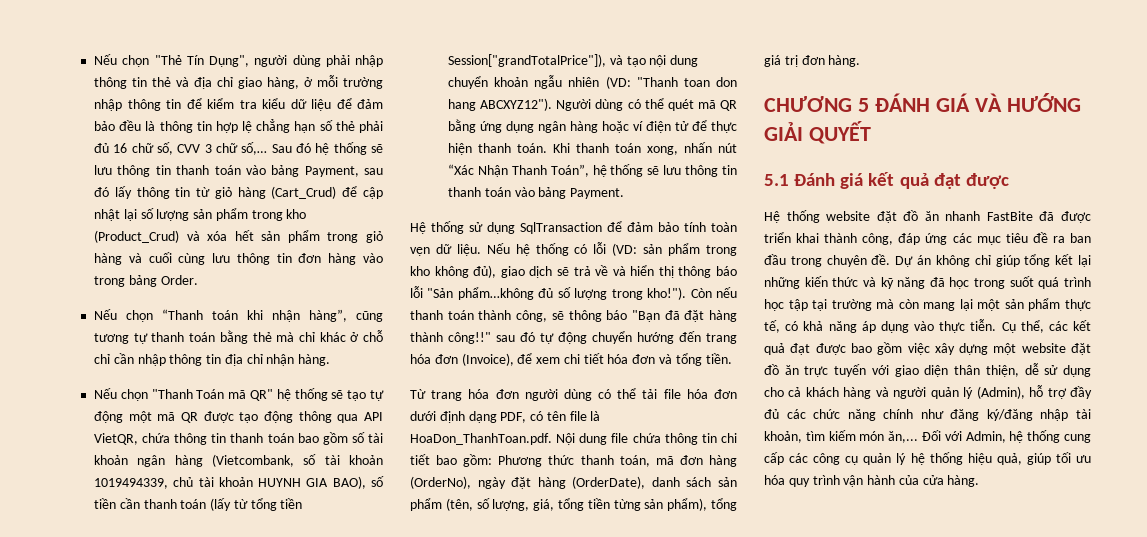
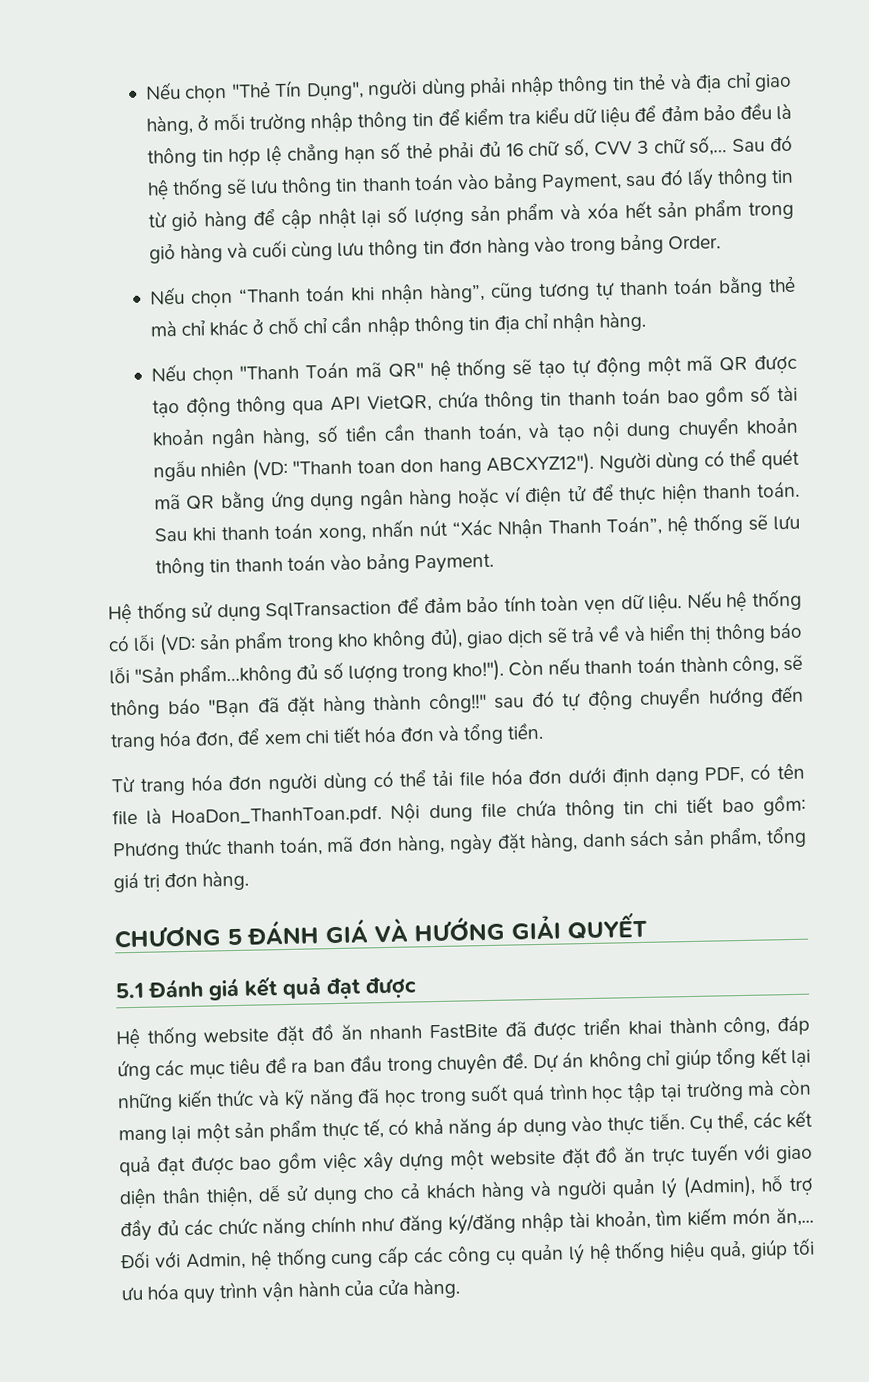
- Sau đó hệ thống sẽ lưu thông tin thanh toán vào bảng Payment, sau đó lấy thông tin từ giỏ hàng (Cart_Crud) để cập nhật lại số lượng sản phẩm trong kho (Product_Crud) và xóa hết sản phẩm trong giỏ hàng và cuối cùng lưu thông tin đơn hàng vào trong bảng Order.
+ Sau đó hệ thống sẽ lưu thông tin thanh toán vào bảng Payment, sau đó lấy thông tin từ giỏ hàng để cập nhật lại số lượng sản phẩm và xóa hết sản phẩm trong giỏ hàng và cuối cùng lưu thông tin đơn hàng vào trong bảng Order.
- Nếu chọn "Thanh Toán mã QR" hệ thống sẽ tạo tự động một mã QR được tạo động thông qua API VietQR, chứa thông tin thanh toán bao gồm số tài khoản ngân hàng (Vietcombank, số tài khoản 1019494339, chủ tài khoản HUYNH GIA BAO), số tiền cần thanh toán (lấy từ tổng tiền Session["grandTotalPrice"]), và tạo nội dung chuyển khoản ngẫu nhiên (VD: "Thanh toan don hang ABCXYZ12").
+ Nếu chọn "Thanh Toán mã QR" hệ thống sẽ tạo tự động một mã QR được tạo động thông qua API VietQR, chứa thông tin thanh toán bao gồm số tài khoản ngân hàng, số tiền cần thanh toán, và tạo nội dung chuyển khoản ngẫu nhiên (VD: "Thanh toan don hang ABCXYZ12").
- Khi thanh toán xong, nhấn nút “Xác Nhận Thanh Toán”, hệ thống sẽ lưu thông tin thanh toán vào bảng Payment.
+ Sau khi thanh toán xong, nhấn nút “Xác Nhận Thanh Toán”, hệ thống sẽ lưu thông tin thanh toán vào bảng Payment.
- Còn nếu thanh toán thành công, sẽ thông báo "Bạn đã đặt hàng thành công!!" sau đó tự động chuyển hướng đến trang hóa đơn (Invoice), để xem chi tiết hóa đơn và tổng tiền.
+ Còn nếu thanh toán thành công, sẽ thông báo "Bạn đã đặt hàng thành công!!" sau đó tự động chuyển hướng đến trang hóa đơn, để xem chi tiết hóa đơn và tổng tiền.
- Từ trang hóa đơn người dùng có thể tải file hóa đơn dưới định dạng PDF, có tên file là HoaDon_ThanhToan.pdf. Nội dung file chứa thông tin chi tiết bao gồm: Phương thức thanh toán, mã đơn hàng (OrderNo), ngày đặt hàng (OrderDate), danh sách sản phẩm (tên, số lượng, giá, tổng tiền từng sản phẩm), tổng giá trị đơn hàng.
+ Từ trang hóa đơn người dùng có thể tải file hóa đơn dưới định dạng PDF, có tên file là HoaDon_ThanhToan.pdf. Nội dung file chứa thông tin chi tiết bao gồm: Phương thức thanh toán, mã đơn hàng, ngày đặt hàng, danh sách sản phẩm, tổng giá trị đơn hàng.

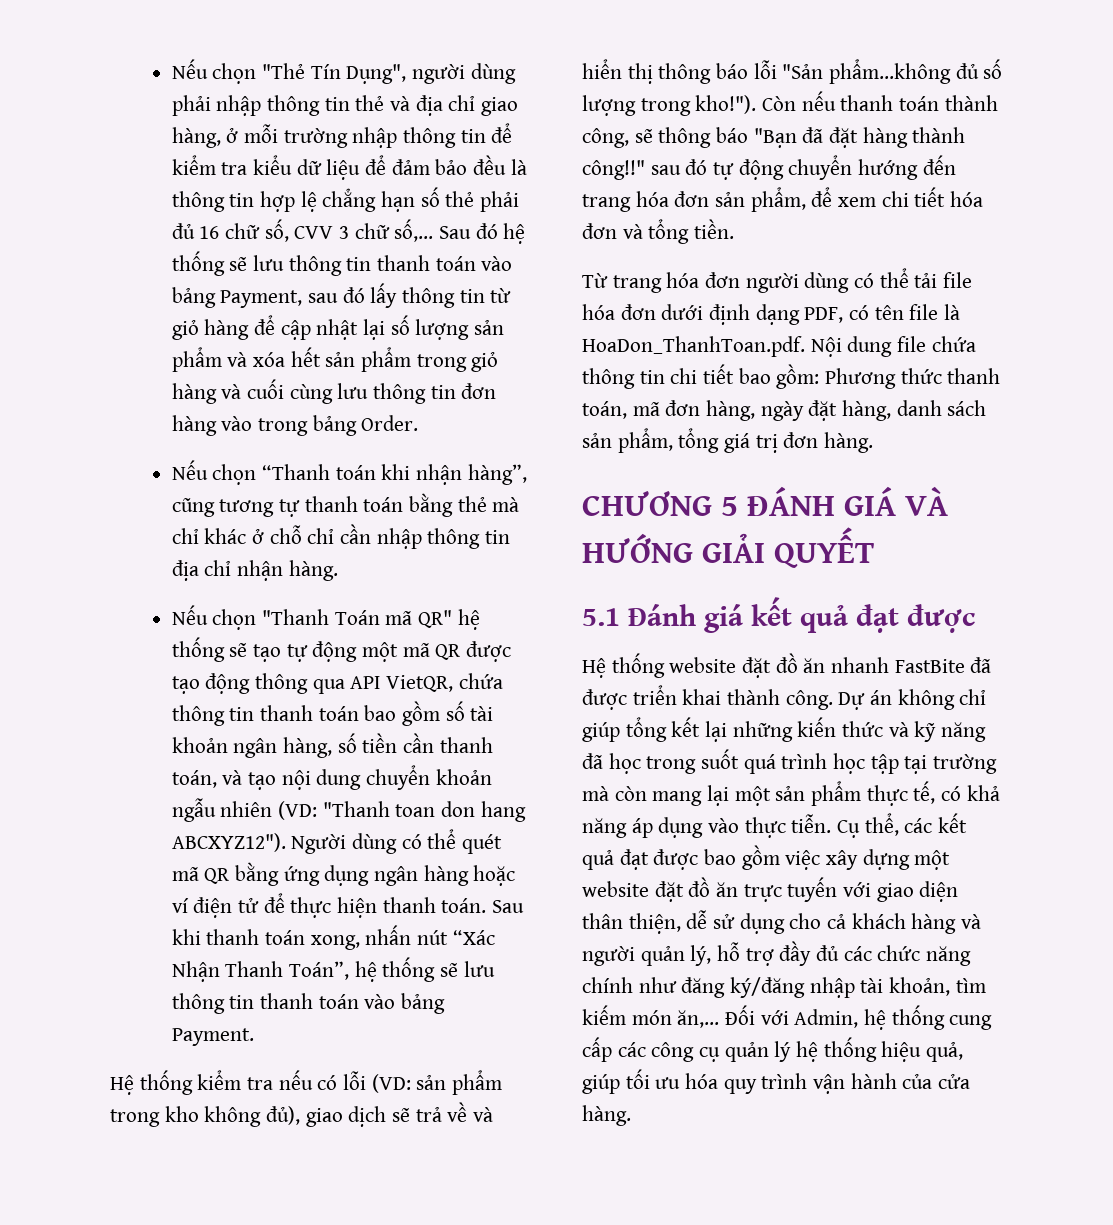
- Hệ thống sử dụng SqlTransaction để đảm bảo tính toàn vẹn dữ liệu. Nếu hệ thống có lỗi (VD: sản phẩm trong kho không đủ), giao dịch sẽ trả về và hiển thị thông báo lỗi "Sản phẩm…không đủ số lượng trong kho!").
+ Hệ thống kiểm tra nếu có lỗi (VD: sản phẩm trong kho không đủ), giao dịch sẽ trả về và hiển thị thông báo lỗi "Sản phẩm…không đủ số lượng trong kho!").
- Còn nếu thanh toán thành công, sẽ thông báo "Bạn đã đặt hàng thành công!!" sau đó tự động chuyển hướng đến trang hóa đơn, để xem chi tiết hóa đơn và tổng tiền.
+ Còn nếu thanh toán thành công, sẽ thông báo "Bạn đã đặt hàng thành công!!" sau đó tự động chuyển hướng đến trang hóa đơn sản phẩm, để xem chi tiết hóa đơn và tổng tiền.
- Hệ thống website đặt đồ ăn nhanh FastBite đã được triển khai thành công, đáp ứng các mục tiêu đề ra ban đầu trong chuyên đề.
+ Hệ thống website đặt đồ ăn nhanh FastBite đã được triển khai thành công.
- Cụ thể, các kết quả đạt được bao gồm việc xây dựng một website đặt đồ ăn trực tuyến với giao diện thân thiện, dễ sử dụng cho cả khách hàng và người quản lý (Admin), hỗ trợ đầy đủ các chức năng chính như đăng ký/đăng nhập tài khoản, tìm kiếm món ăn,...
+ Cụ thể, các kết quả đạt được bao gồm việc xây dựng một website đặt đồ ăn trực tuyến với giao diện thân thiện, dễ sử dụng cho cả khách hàng và người quản lý, hỗ trợ đầy đủ các chức năng chính như đăng ký/đăng nhập tài khoản, tìm kiếm món ăn,...

